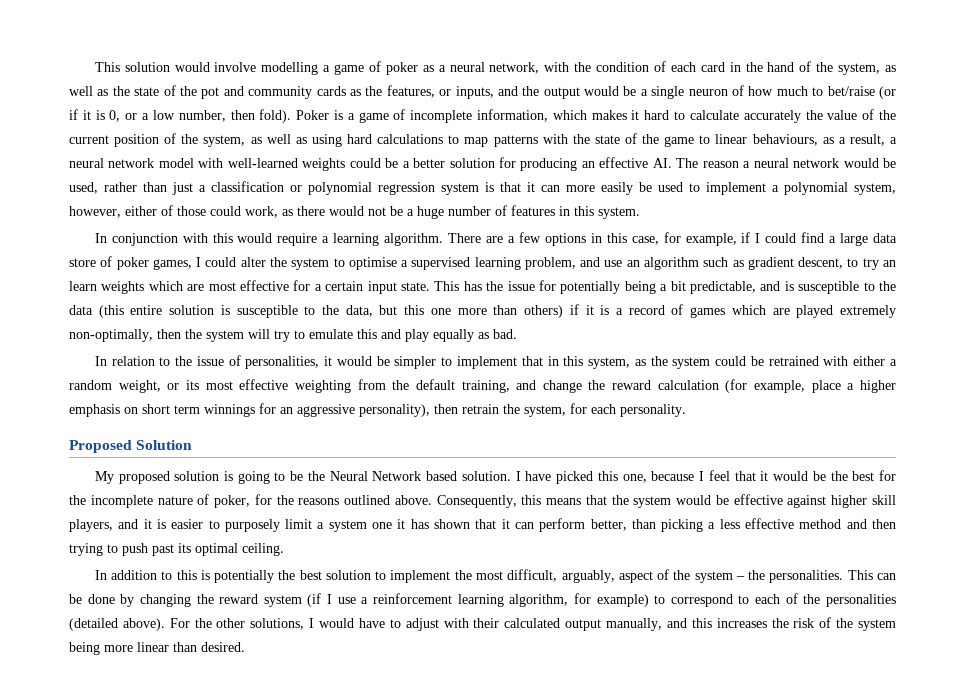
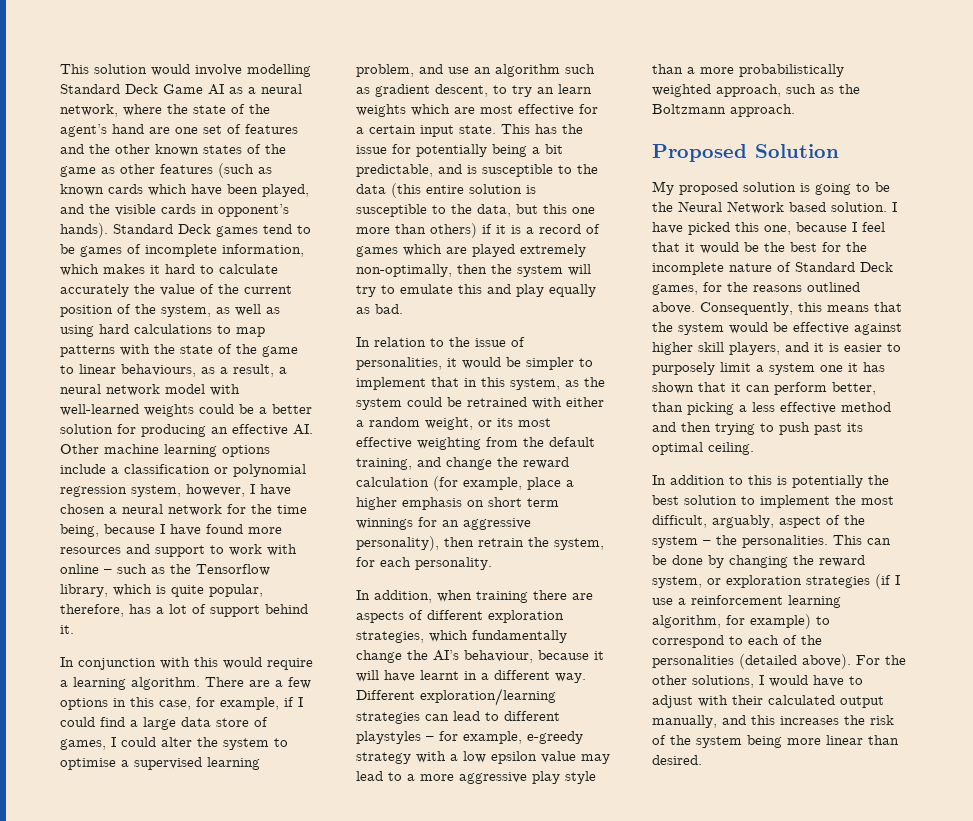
- This solution would involve modelling a game of poker as a neural network, with the condition of each card in the hand of the system, as well as the state of the pot and community cards as the features, or inputs, and the output would be a single neuron of how much to bet/raise (or if it is 0, or a low number, then fold). Poker is a game of incomplete information, which makes it hard to calculate accurately the value of the current position of the system, as well as using hard calculations to map patterns with the state of the game to linear behaviours, as a result, a neural network model with well-learned weights could be a better solution for producing an effective AI. The reason a neural network would be used, rather than just a classification or polynomial regression system is that it can more easily be used to implement a polynomial system, however, either of those could work, as there would not be a huge number of features in this system.
+ This solution would involve modelling Standard Deck Game AI as a neural network, where the state of the agent’s hand are one set of features and the other known states of the game as other features (such as known cards which have been played, and the visible cards in opponent’s hands). Standard Deck games tend to be games of incomplete information, which makes it hard to calculate accurately the value of the current position of the system, as well as using hard calculations to map patterns with the state of the game to linear behaviours, as a result, a neural network model with well-learned weights could be a better solution for producing an effective AI. Other machine learning options include a classification or polynomial regression system, however, I have chosen a neural network for the time being, because I have found more resources and support to work with online – such as the Tensorflow library, which is quite popular, therefore, has a lot of support behind it.
- There are a few options in this case, for example, if I could find a large data store of poker games, I could alter the system to optimise a supervised learning problem, and use an algorithm such as gradient descent, to try an learn weights which are most effective for a certain input state.
+ There are a few options in this case, for example, if I could find a large data store of games, I could alter the system to optimise a supervised learning problem, and use an algorithm such as gradient descent, to try an learn weights which are most effective for a certain input state.
+ In addition, when training there are aspects of different exploration strategies, which fundamentally change the AI’s behaviour, because it will have learnt in a different way. Different exploration/learning strategies can lead to different playstyles – for example, e-greedy strategy with a low epsilon value may lead to a more aggressive play style than a more probabilistically weighted approach, such as the Boltzmann approach.
- I have picked this one, because I feel that it would be the best for the incomplete nature of poker, for the reasons outlined above.
+ I have picked this one, because I feel that it would be the best for the incomplete nature of Standard Deck games, for the reasons outlined above.
- This can be done by changing the reward system (if I use a reinforcement learning algorithm, for example) to correspond to each of the personalities (detailed above).
+ This can be done by changing the reward system, or exploration strategies (if I use a reinforcement learning algorithm, for example) to correspond to each of the personalities (detailed above).

